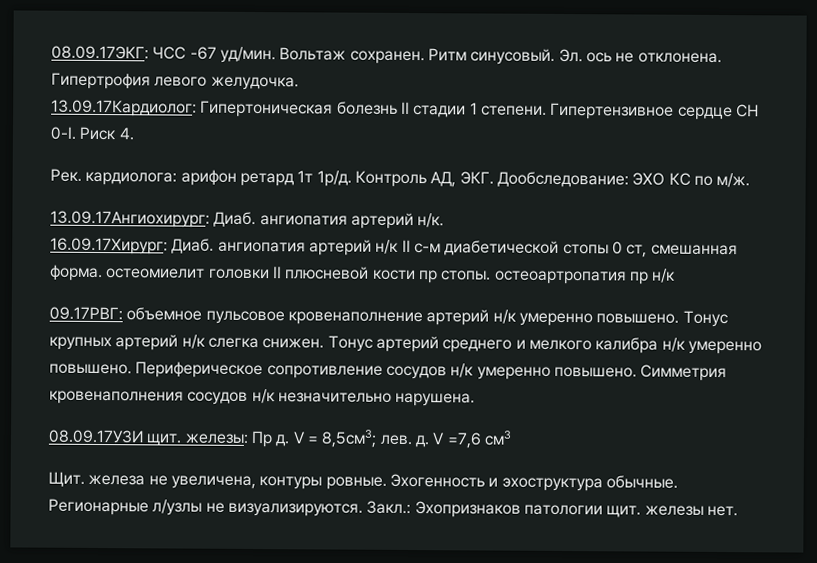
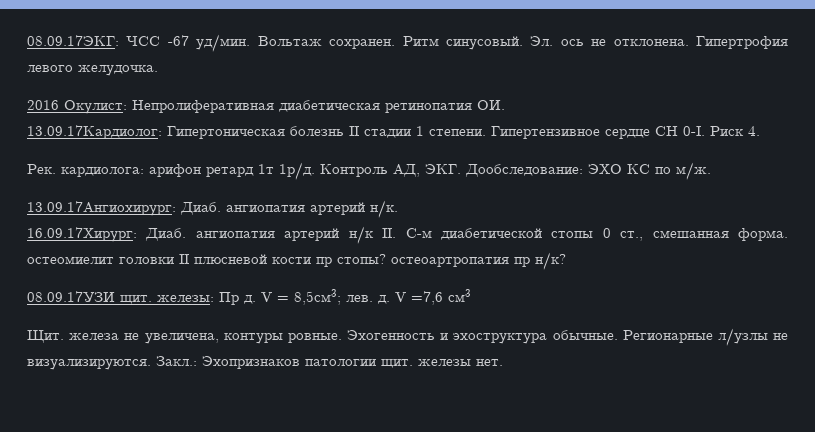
+ 2016 Окулист: Непролиферативная диабетическая ретинопатия ОИ.
- 16.09.17Хирург: Диаб. ангиопатия артерий н/к II с-м диабетической стопы 0 ст, смешанная форма. остеомиелит головки II плюсневой кости пр стопы. остеоартропатия пр н/к
- 09.17РВГ: объемное пульсовое кровенаполнение артерий н/к умеренно повышено. Тонус крупных артерий н/к слегка снижен. Тонус артерий среднего и мелкого калибра н/к умеренно повышено. Периферическое сопротивление сосудов н/к умеренно повышено. Симметрия кровенаполнения сосудов н/к незначительно нарушена.
+ 16.09.17Хирург: Диаб. ангиопатия артерий н/к II. С-м диабетической стопы 0 ст., смешанная форма. остеомиелит головки II плюсневой кости пр стопы? остеоартропатия пр н/к?

